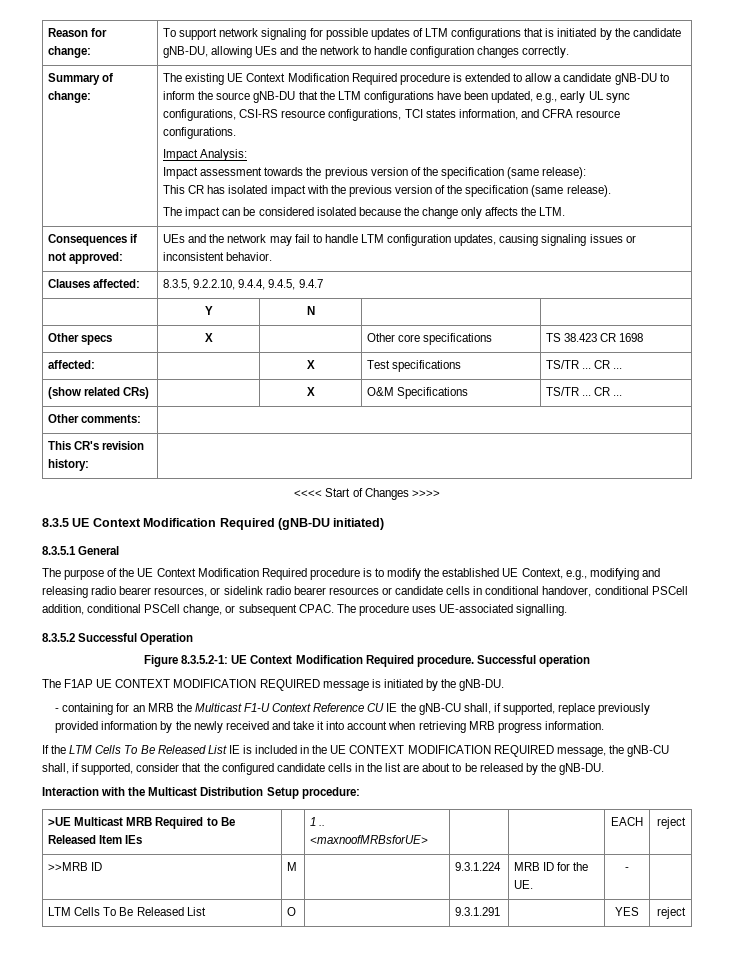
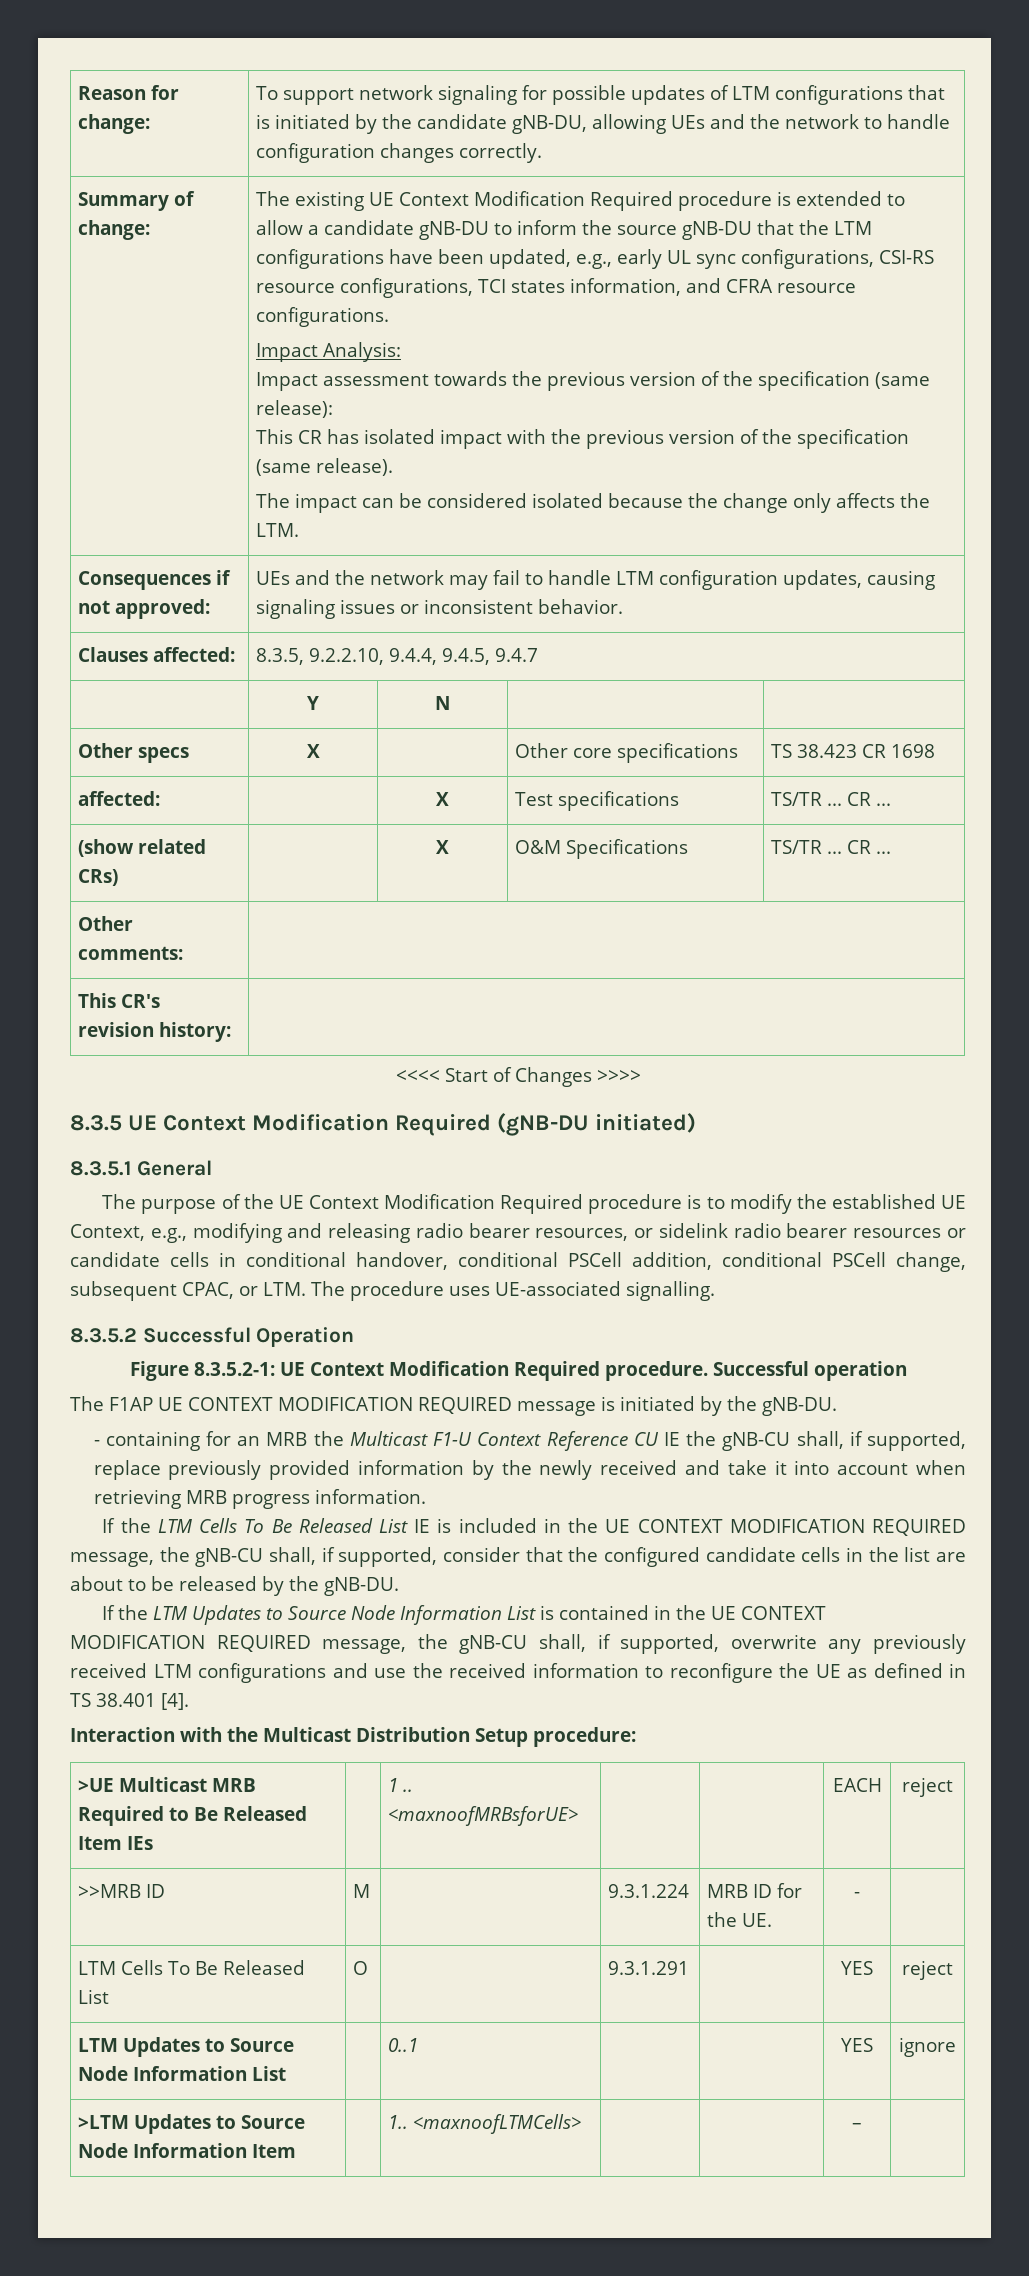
- The purpose of the UE Context Modification Required procedure is to modify the established UE Context, e.g., modifying and releasing radio bearer resources, or sidelink radio bearer resources or candidate cells in conditional handover, conditional PSCell addition, conditional PSCell change, or subsequent CPAC. The procedure uses UE-associated signalling.
+ The purpose of the UE Context Modification Required procedure is to modify the established UE Context, e.g., modifying and releasing radio bearer resources, or sidelink radio bearer resources or candidate cells in conditional handover, conditional PSCell addition, conditional PSCell change, subsequent CPAC, or LTM. The procedure uses UE-associated signalling.
+ If the LTM Updates to Source Node Information List is contained in the UE CONTEXT MODIFICATION REQUIRED message, the gNB-CU shall, if supported, overwrite any previously received LTM configurations and use the received information to reconfigure the UE as defined in TS 38.401 [4].
+ LTM Updates to Source Node Information List | | 0..1 | | | YES | ignore
+ >LTM Updates to Source Node Information Item | | 1.. <maxnoofLTMCells> | | | – |

